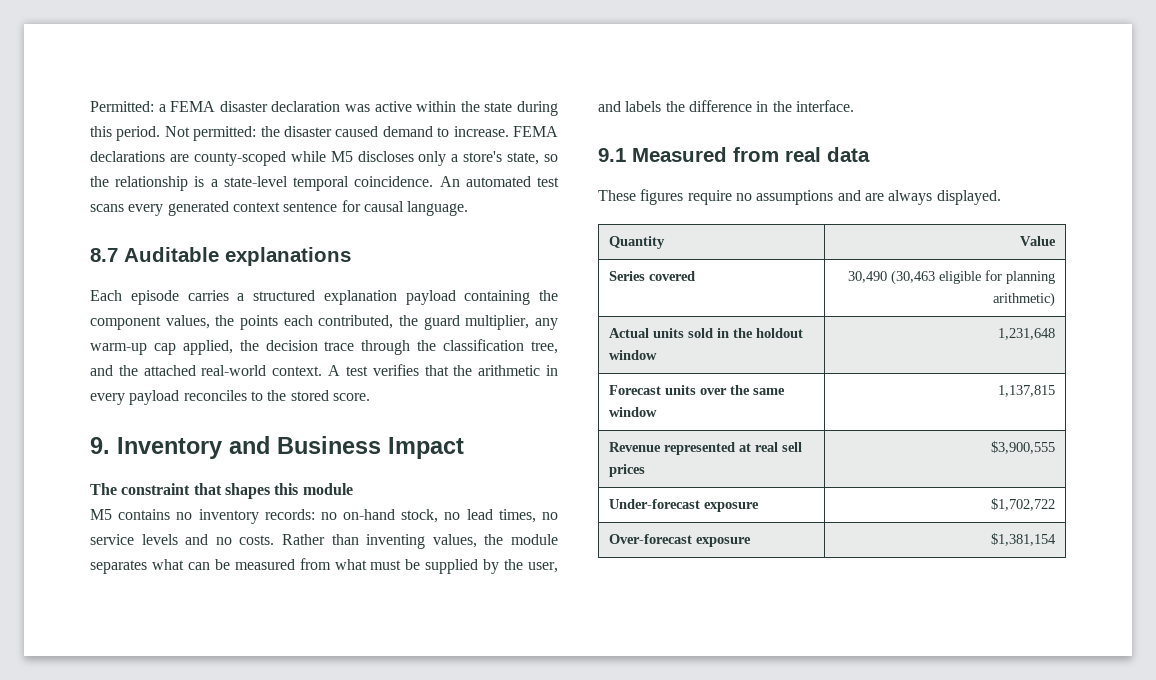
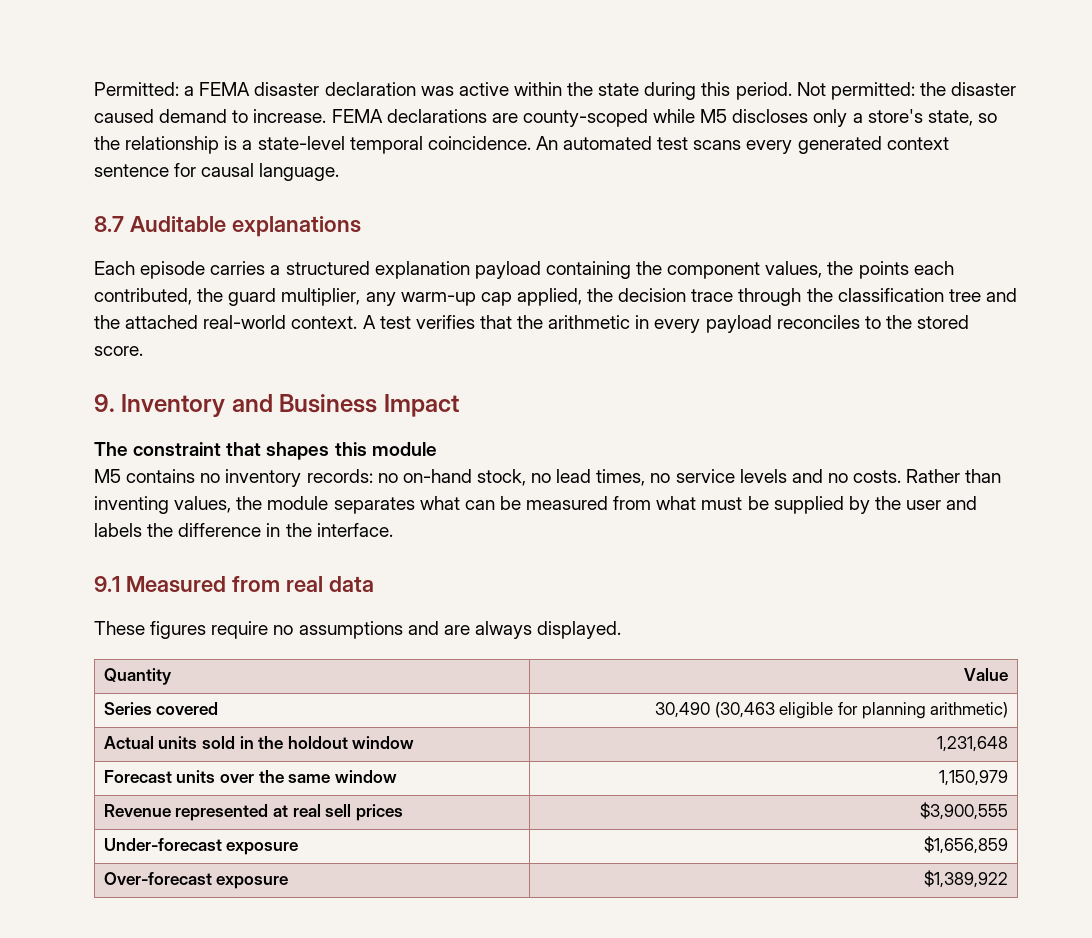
- Each episode carries a structured explanation payload containing the component values, the points each contributed, the guard multiplier, any warm-up cap applied, the decision trace through the classification tree, and the attached real-world context.
+ Each episode carries a structured explanation payload containing the component values, the points each contributed, the guard multiplier, any warm-up cap applied, the decision trace through the classification tree and the attached real-world context.
- Rather than inventing values, the module separates what can be measured from what must be supplied by the user, and labels the difference in the interface.
+ Rather than inventing values, the module separates what can be measured from what must be supplied by the user and labels the difference in the interface.
- Forecast units over the same window | 1,137,815
+ Forecast units over the same window | 1,150,979
- Under-forecast exposure | $1,702,722
+ Under-forecast exposure | $1,656,859
- Over-forecast exposure | $1,381,154
+ Over-forecast exposure | $1,389,922

